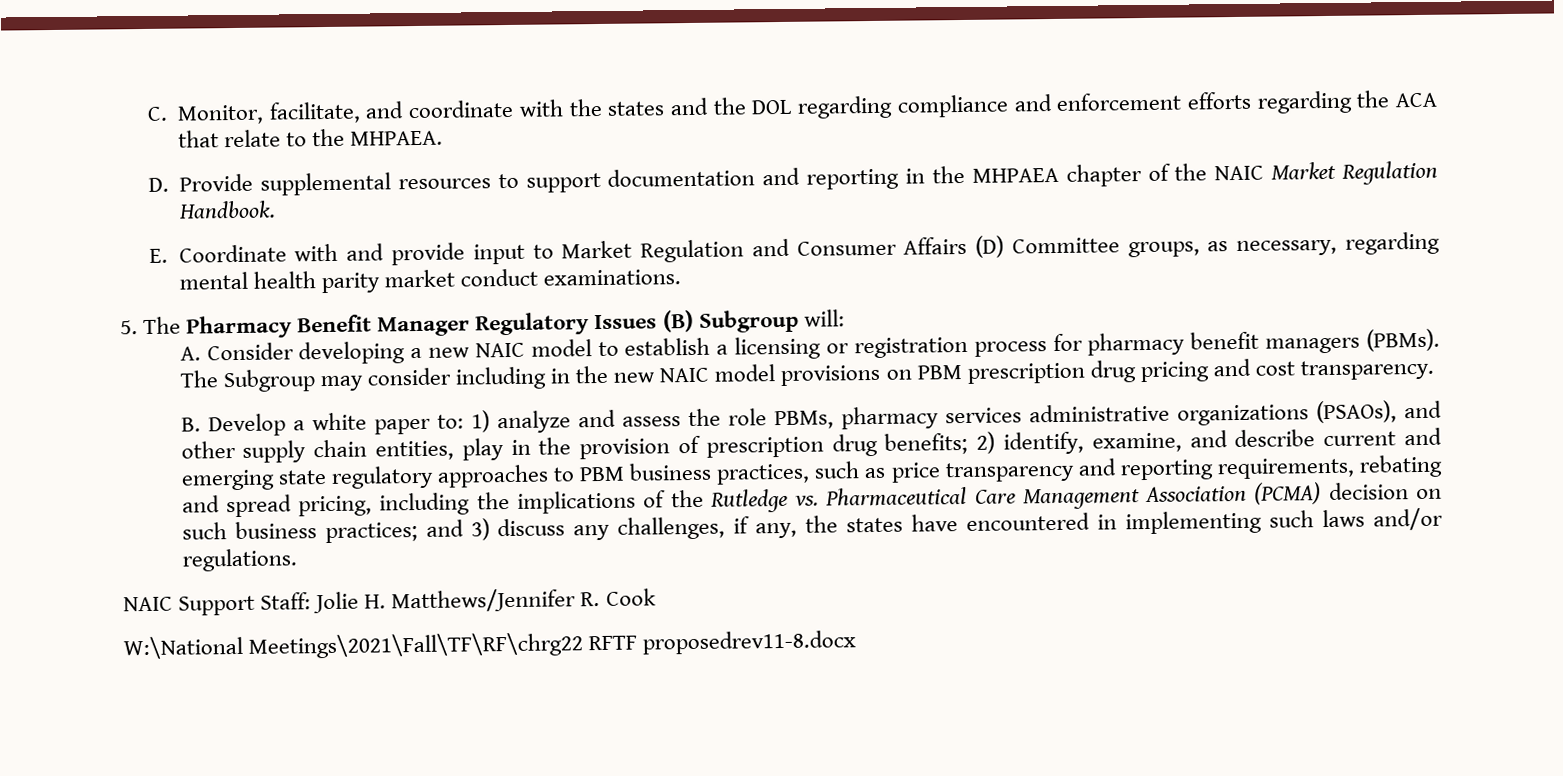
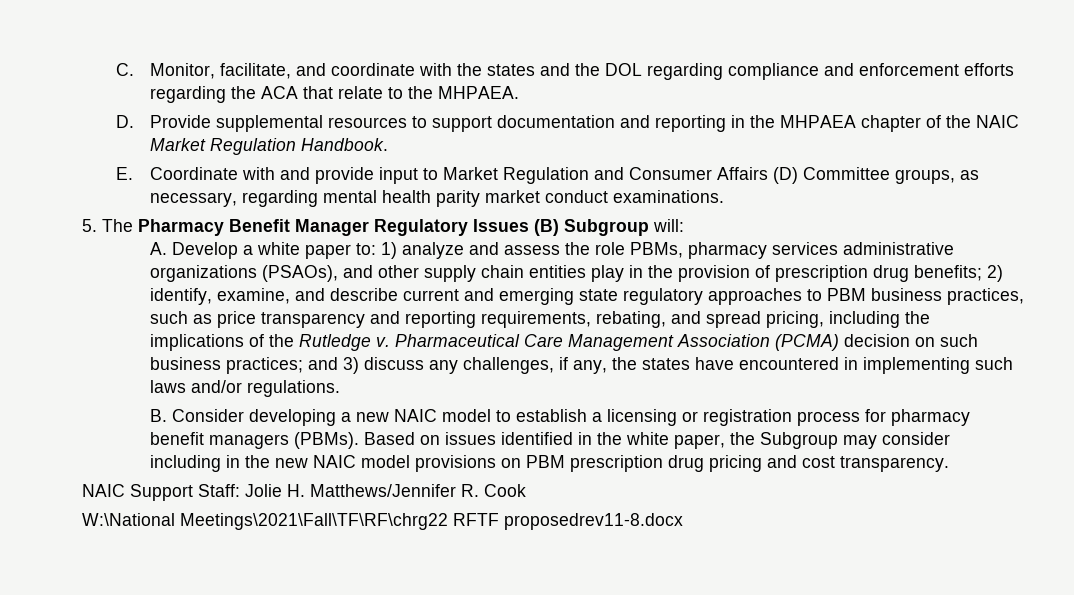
- A. Consider developing a new NAIC model to establish a licensing or registration process for pharmacy benefit managers (PBMs). The Subgroup may consider including in the new NAIC model provisions on PBM prescription drug pricing and cost transparency.
- B. Develop a white paper to:
+ A. Develop a white paper to:
- 1) analyze and assess the role PBMs, pharmacy services administrative organizations (PSAOs), and other supply chain entities, play in the provision of prescription drug benefits;
+ 1) analyze and assess the role PBMs, pharmacy services administrative organizations (PSAOs), and other supply chain entities play in the provision of prescription drug benefits;
- 2) identify, examine, and describe current and emerging state regulatory approaches to PBM business practices, such as price transparency and reporting requirements, rebating and spread pricing, including the implications of the Rutledge vs. Pharmaceutical Care Management Association (PCMA) decision on such business practices;
+ 2) identify, examine, and describe current and emerging state regulatory approaches to PBM business practices, such as price transparency and reporting requirements, rebating, and spread pricing, including the implications of the Rutledge v. Pharmaceutical Care Management Association (PCMA) decision on such business practices;
+ B. Consider developing a new NAIC model to establish a licensing or registration process for pharmacy benefit managers (PBMs). Based on issues identified in the white paper, the Subgroup may consider including in the new NAIC model provisions on PBM prescription drug pricing and cost transparency.

